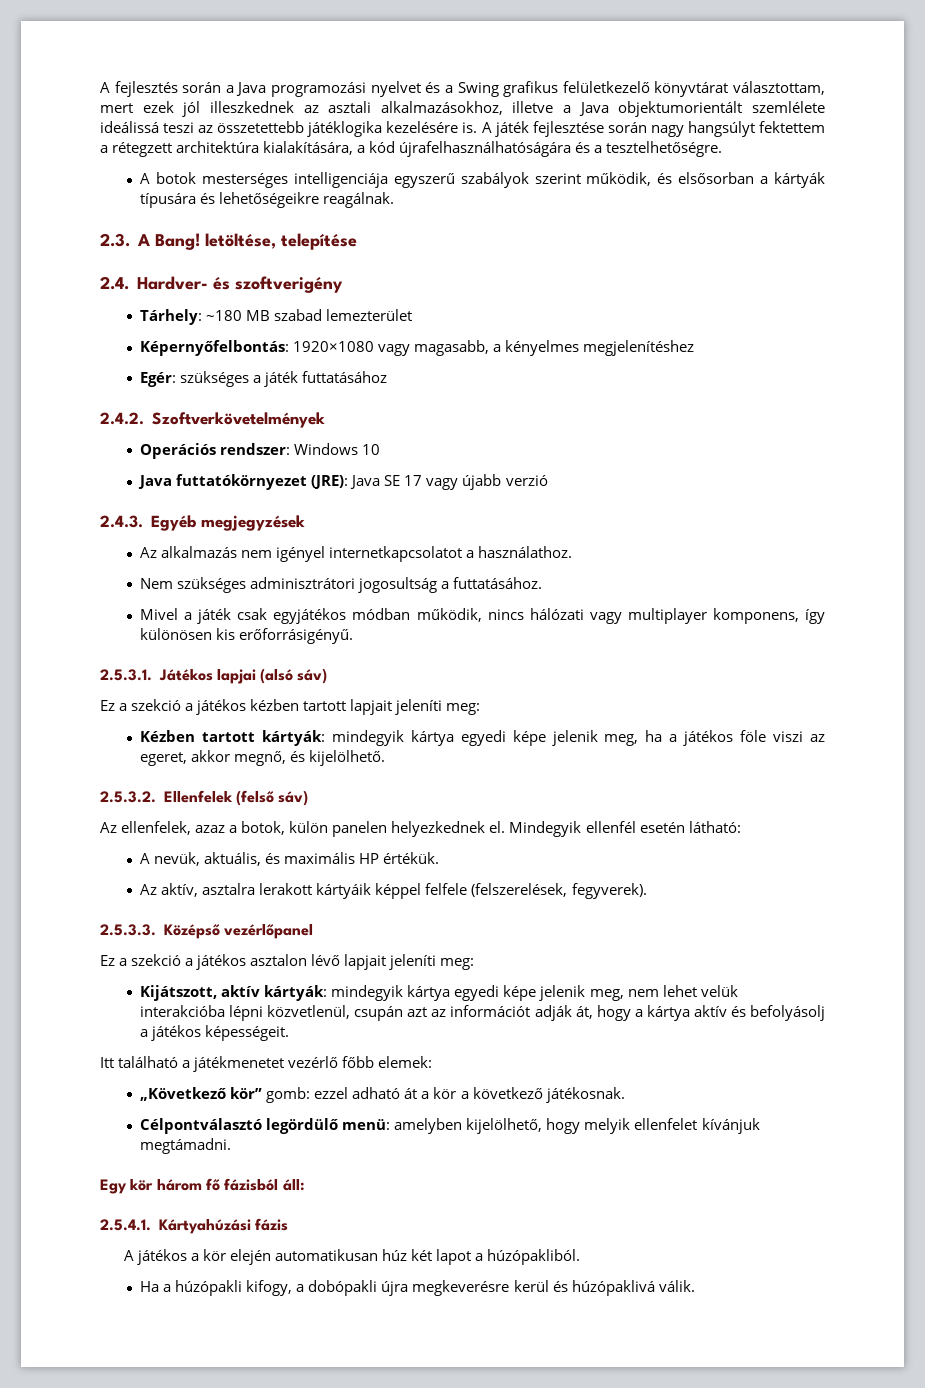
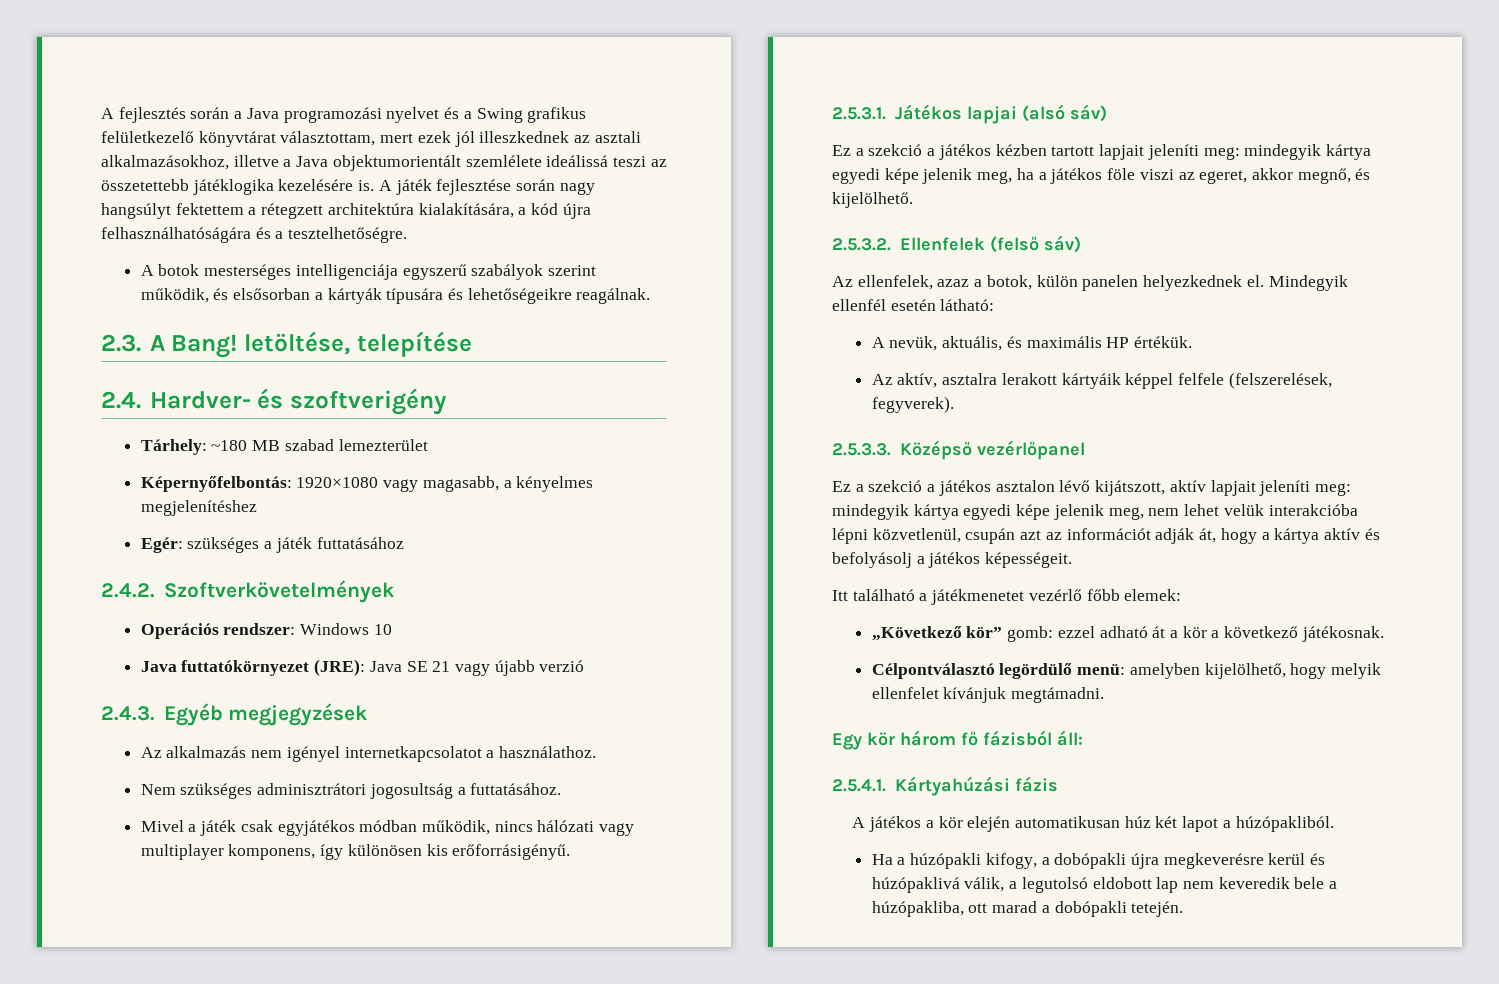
- A játék fejlesztése során nagy hangsúlyt fektettem a rétegzett architektúra kialakítására, a kód újrafelhasználhatóságára és a tesztelhetőségre.
+ A játék fejlesztése során nagy hangsúlyt fektettem a rétegzett architektúra kialakítására, a kód újra felhasználhatóságára és a tesztelhetőségre.
- Java futtatókörnyezet (JRE): Java SE 17 vagy újabb verzió
+ Java futtatókörnyezet (JRE): Java SE 21 vagy újabb verzió
- Ez a szekció a játékos kézben tartott lapjait jeleníti meg:
- Kézben tartott kártyák: mindegyik kártya egyedi képe jelenik meg, ha a játékos föle viszi az egeret, akkor megnő, és kijelölhető.
+ Ez a szekció a játékos kézben tartott lapjait jeleníti meg: mindegyik kártya egyedi képe jelenik meg, ha a játékos föle viszi az egeret, akkor megnő, és kijelölhető.
- Ez a szekció a játékos asztalon lévő lapjait jeleníti meg:
- Kijátszott, aktív kártyák: mindegyik kártya egyedi képe jelenik meg, nem lehet velük interakcióba lépni közvetlenül, csupán azt az információt adják át, hogy a kártya aktív és befolyásolj a játékos képességeit.
+ Ez a szekció a játékos asztalon lévő kijátszott, aktív lapjait jeleníti meg: mindegyik kártya egyedi képe jelenik meg, nem lehet velük interakcióba lépni közvetlenül, csupán azt az információt adják át, hogy a kártya aktív és befolyásolj a játékos képességeit.
- Ha a húzópakli kifogy, a dobópakli újra megkeverésre kerül és húzópaklivá válik.
+ Ha a húzópakli kifogy, a dobópakli újra megkeverésre kerül és húzópaklivá válik, a legutolsó eldobott lap nem keveredik bele a húzópakliba, ott marad a dobópakli tetején.

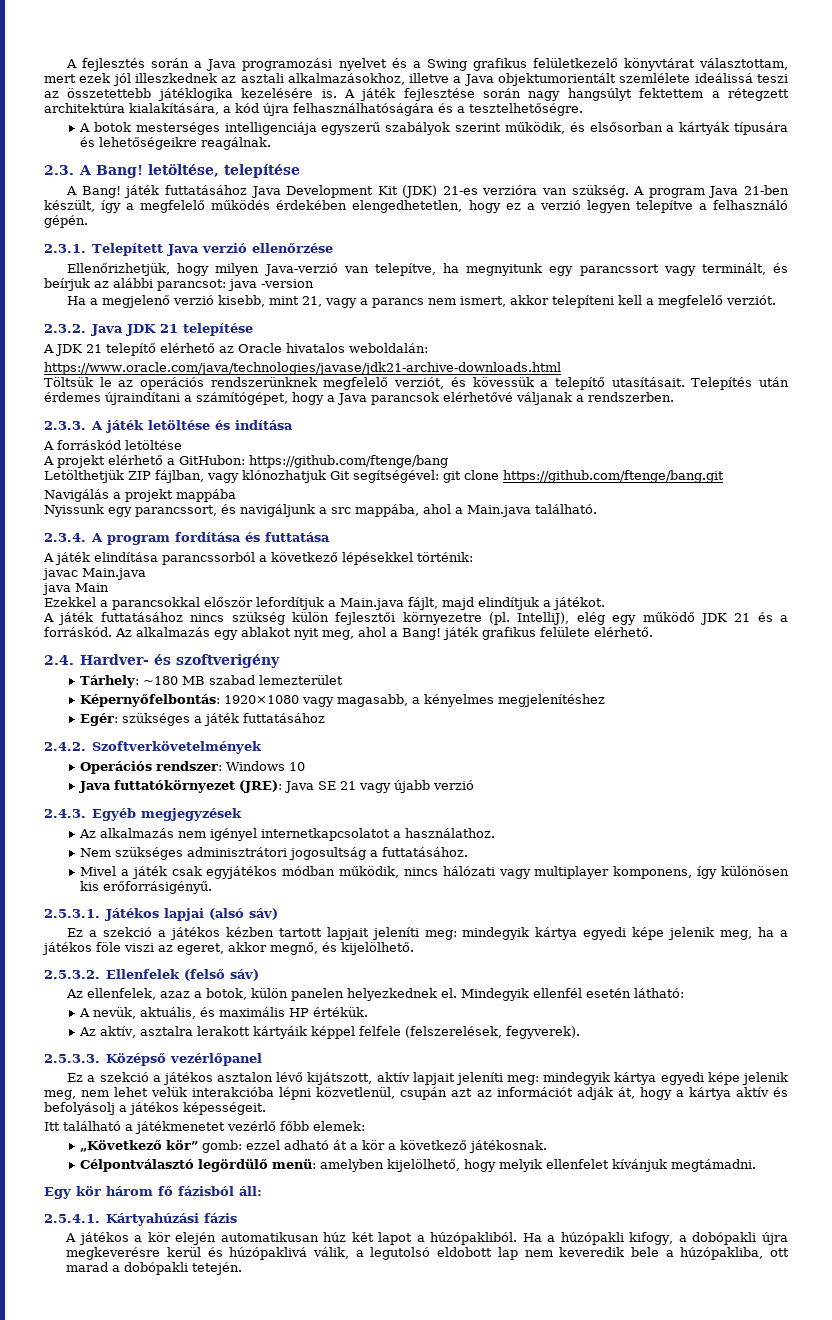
+ A Bang! játék futtatásához Java Development Kit (JDK) 21-es verzióra van szükség. A program Java 21-ben készült, így a megfelelő működés érdekében elengedhetetlen, hogy ez a verzió legyen telepítve a felhasználó gépén.
+ 2.3.1. Telepített Java verzió ellenőrzése
+ Ellenőrizhetjük, hogy milyen Java-verzió van telepítve, ha megnyitunk egy parancssort vagy terminált, és beírjuk az alábbi parancsot: java -version
+ Ha a megjelenő verzió kisebb, mint 21, vagy a parancs nem ismert, akkor telepíteni kell a megfelelő verziót.
+ 2.3.2. Java JDK 21 telepítése
+ A JDK 21 telepítő elérhető az Oracle hivatalos weboldalán:
+ https://www.oracle.com/java/technologies/javase/jdk21-archive-downloads.html
+ Töltsük le az operációs rendszerünknek megfelelő verziót, és kövessük a telepítő utasításait. Telepítés után érdemes újraindítani a számítógépet, hogy a Java parancsok elérhetővé váljanak a rendszerben.
+ 2.3.3. A játék letöltése és indítása
+ A forráskód letöltése
+ A projekt elérhető a GitHubon: https://github.com/ftenge/bang
+ Letölthetjük ZIP fájlban, vagy klónozhatjuk Git segítségével: git clone https://github.com/ftenge/bang.git
+ Navigálás a projekt mappába
+ Nyissunk egy parancssort, és navigáljunk a src mappába, ahol a Main.java található.
+ 2.3.4. A program fordítása és futtatása
+ A játék elindítása parancssorból a következő lépésekkel történik:
+ javac Main.java
+ java Main
+ Ezekkel a parancsokkal először lefordítjuk a Main.java fájlt, majd elindítjuk a játékot.
+ A játék futtatásához nincs szükség külön fejlesztői környezetre (pl. IntelliJ), elég egy működő JDK 21 és a forráskód. Az alkalmazás egy ablakot nyit meg, ahol a Bang! játék grafikus felülete elérhető.
- A játékos a kör elején automatikusan húz két lapot a húzópakliból.
- Ha a húzópakli kifogy, a dobópakli újra megkeverésre kerül és húzópaklivá válik, a legutolsó eldobott lap nem keveredik bele a húzópakliba, ott marad a dobópakli tetején.
+ A játékos a kör elején automatikusan húz két lapot a húzópakliból. Ha a húzópakli kifogy, a dobópakli újra megkeverésre kerül és húzópaklivá válik, a legutolsó eldobott lap nem keveredik bele a húzópakliba, ott marad a dobópakli tetején.

